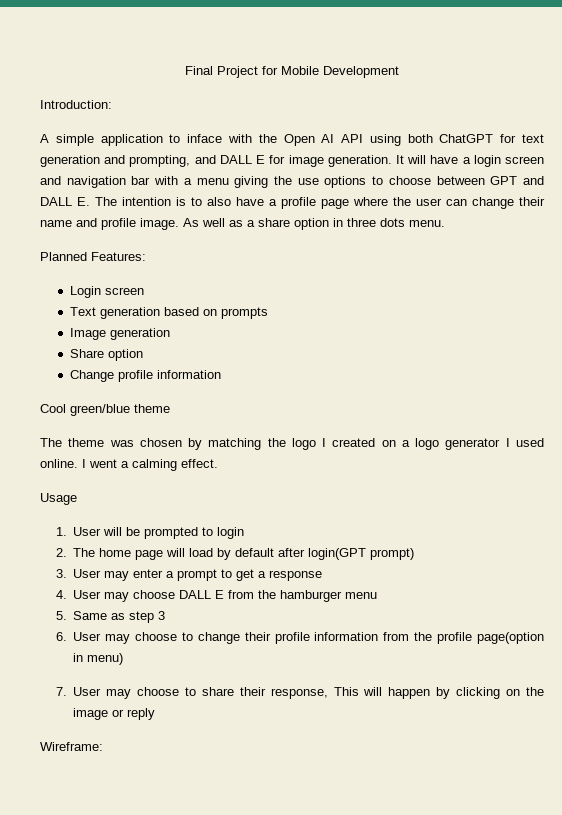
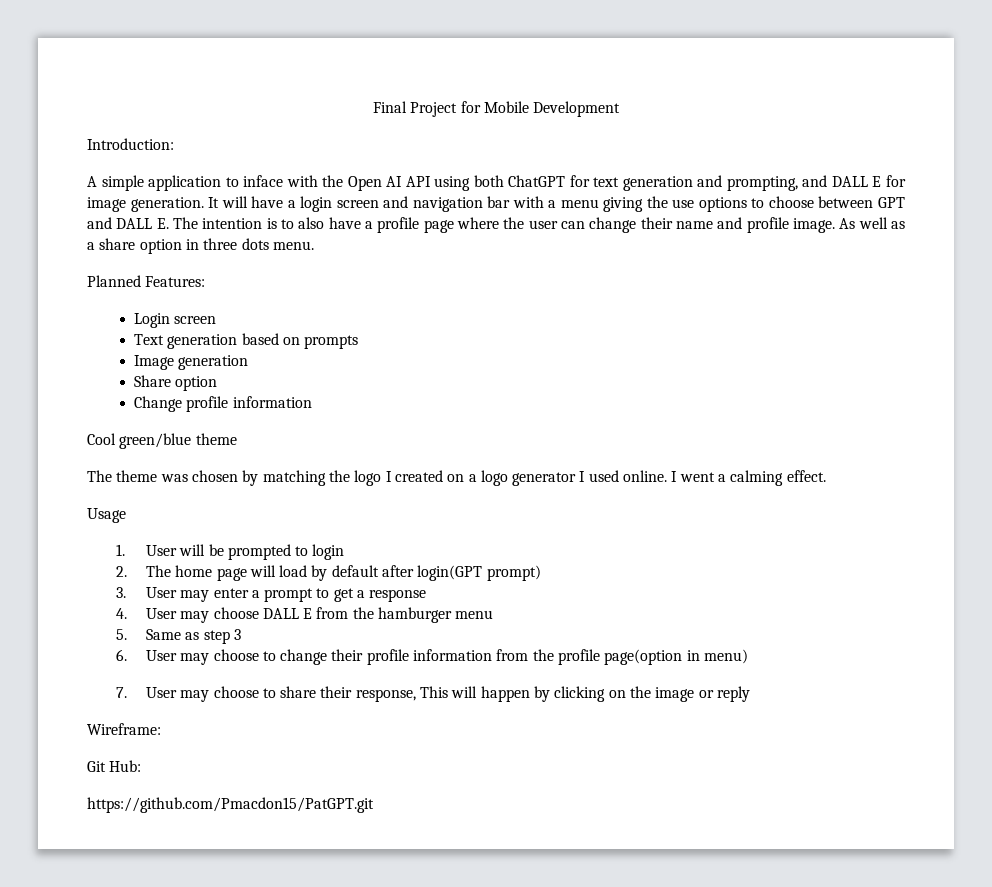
+ Git Hub:
+ https://github.com/Pmacdon15/PatGPT.git

